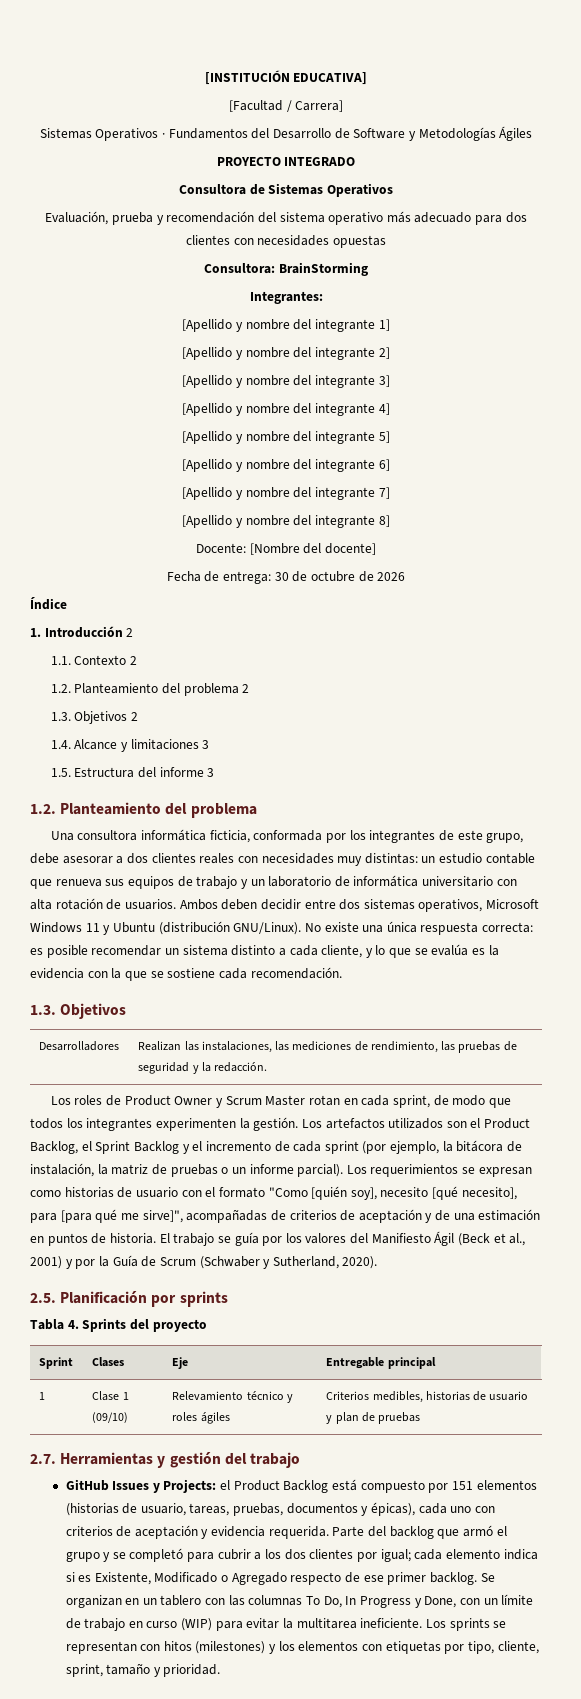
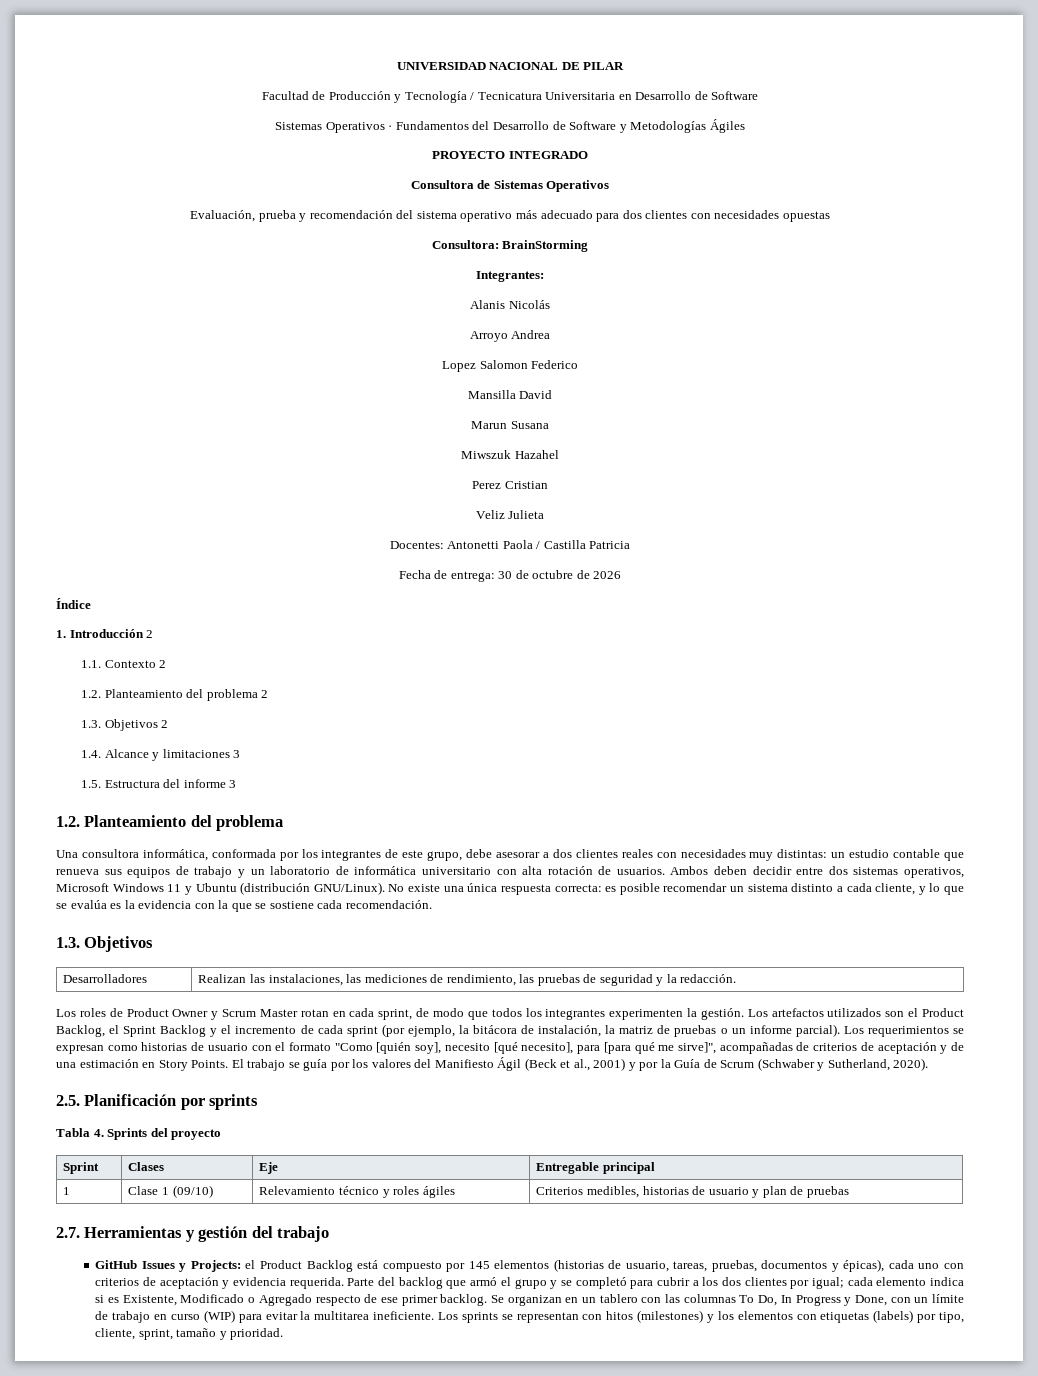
- [INSTITUCIÓN EDUCATIVA]
- [Facultad / Carrera]
+ UNIVERSIDAD NACIONAL DE PILAR
+ Facultad de Producción y Tecnología / Tecnicatura Universitaria en Desarrollo de Software
- [Apellido y nombre del integrante 1]
- [Apellido y nombre del integrante 2]
- [Apellido y nombre del integrante 3]
- [Apellido y nombre del integrante 4]
- [Apellido y nombre del integrante 5]
- [Apellido y nombre del integrante 6]
- [Apellido y nombre del integrante 7]
- [Apellido y nombre del integrante 8]
- Docente: [Nombre del docente]
+ Alanis Nicolás
+ Arroyo Andrea
+ Lopez Salomon Federico
+ Mansilla David
+ Marun Susana
+ Miwszuk Hazahel
+ Perez Cristian
+ Veliz Julieta
+ Docentes: Antonetti Paola / Castilla Patricia
- Una consultora informática ficticia, conformada por los integrantes de este grupo, debe asesorar a dos clientes reales con necesidades muy distintas: un estudio contable que renueva sus equipos de trabajo y un laboratorio de informática universitario con alta rotación de usuarios.
+ Una consultora informática, conformada por los integrantes de este grupo, debe asesorar a dos clientes reales con necesidades muy distintas: un estudio contable que renueva sus equipos de trabajo y un laboratorio de informática universitario con alta rotación de usuarios.
- Los requerimientos se expresan como historias de usuario con el formato "Como [quién soy], necesito [qué necesito], para [para qué me sirve]", acompañadas de criterios de aceptación y de una estimación en puntos de historia.
+ Los requerimientos se expresan como historias de usuario con el formato "Como [quién soy], necesito [qué necesito], para [para qué me sirve]", acompañadas de criterios de aceptación y de una estimación en Story Points.
- GitHub Issues y Projects: el Product Backlog está compuesto por 151 elementos (historias de usuario, tareas, pruebas, documentos y épicas), cada uno con criterios de aceptación y evidencia requerida.
+ GitHub Issues y Projects: el Product Backlog está compuesto por 145 elementos (historias de usuario, tareas, pruebas, documentos y épicas), cada uno con criterios de aceptación y evidencia requerida.
- Los sprints se representan con hitos (milestones) y los elementos con etiquetas por tipo, cliente, sprint, tamaño y prioridad.
+ Los sprints se representan con hitos (milestones) y los elementos con etiquetas (labels) por tipo, cliente, sprint, tamaño y prioridad.

